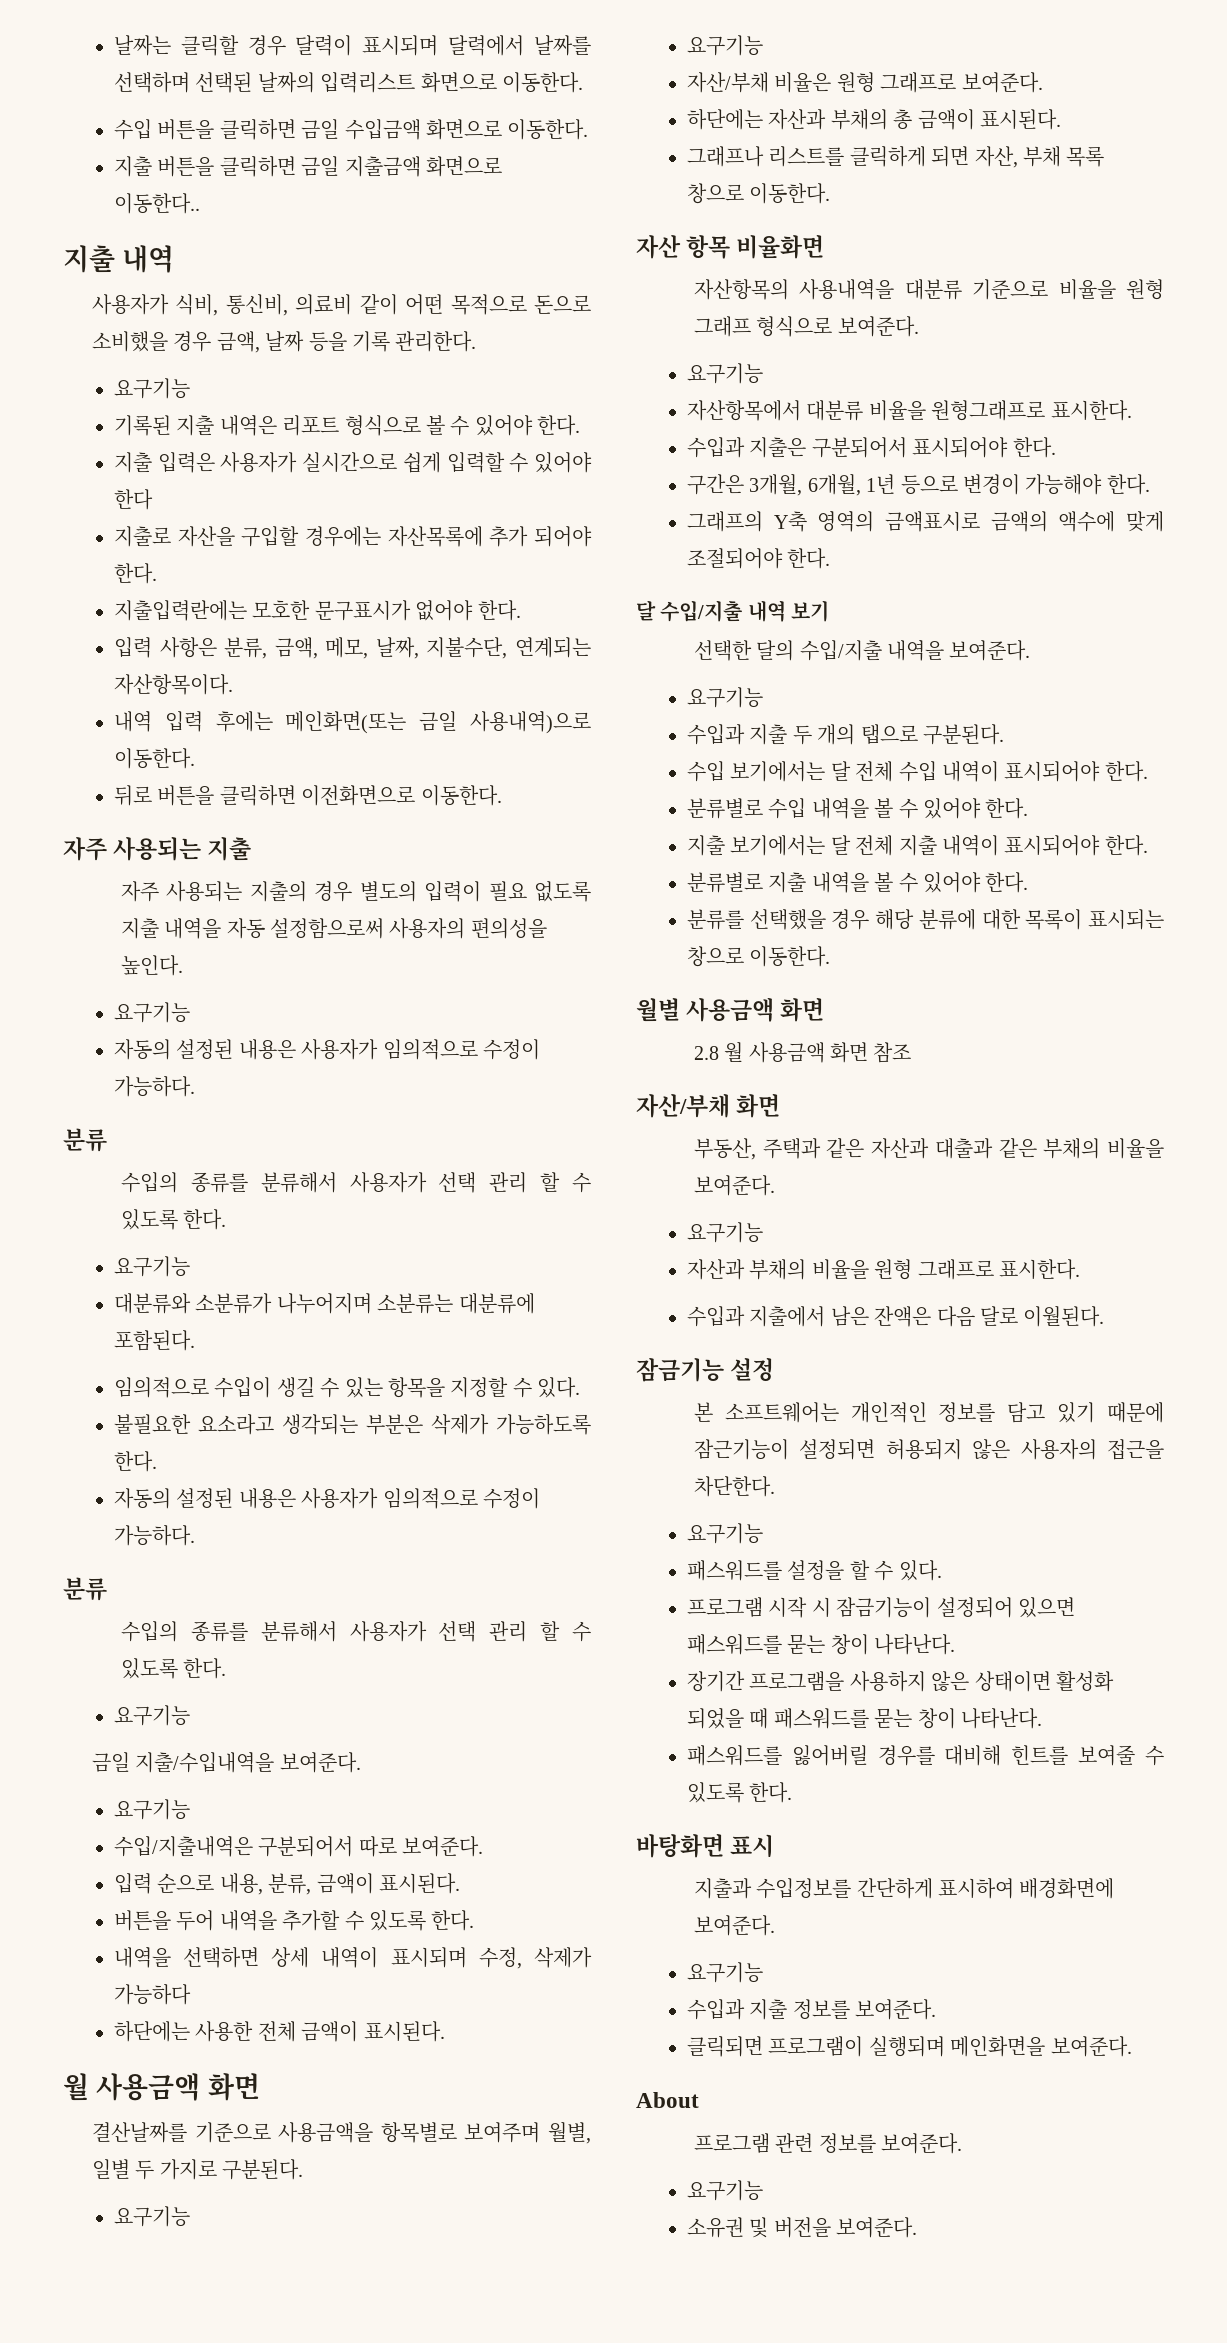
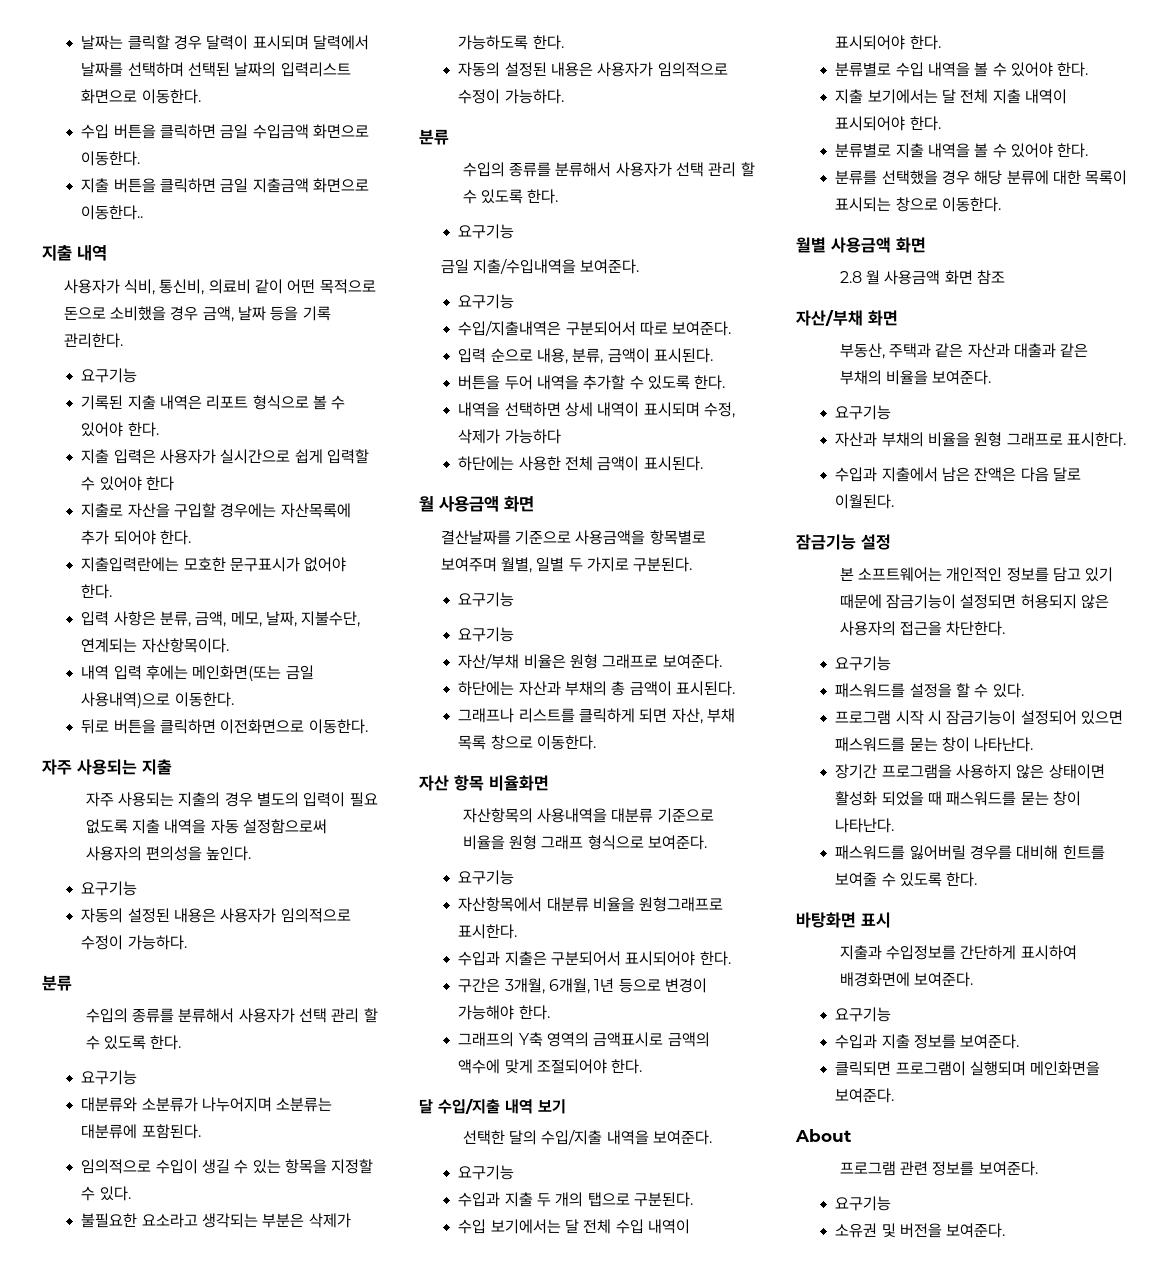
- 본 소프트웨어는 개인적인 정보를 담고 있기 때문에 잠근기능이 설정되면 허용되지 않은 사용자의 접근을 차단한다.
+ 본 소프트웨어는 개인적인 정보를 담고 있기 때문에 잠금기능이 설정되면 허용되지 않은 사용자의 접근을 차단한다.

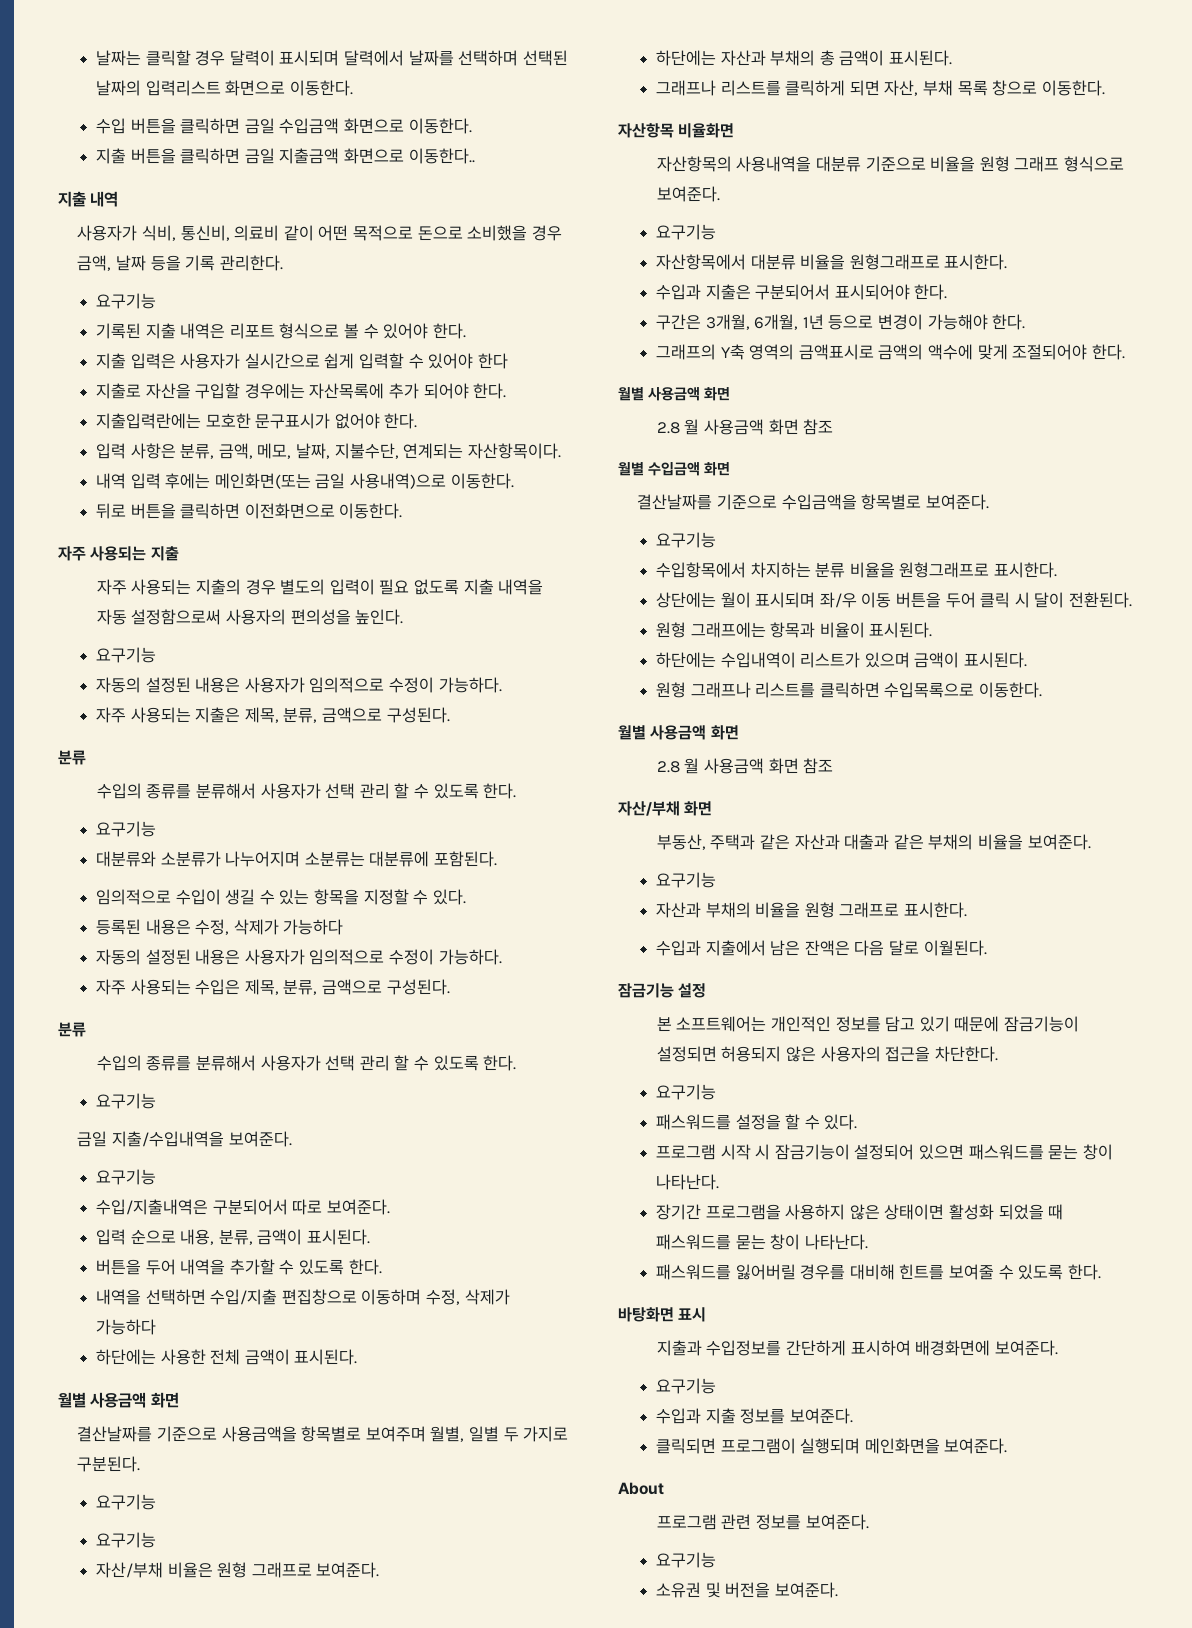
+ 자주 사용되는 지출은 제목, 분류, 금액으로 구성된다.
- 불필요한 요소라고 생각되는 부분은 삭제가 가능하도록 한다.
+ 등록된 내용은 수정, 삭제가 가능하다
  자동의 설정된 내용은 사용자가 임의적으로 수정이 가능하다.
+ 자주 사용되는 수입은 제목, 분류, 금액으로 구성된다.
- 내역을 선택하면 상세 내역이 표시되며 수정, 삭제가 가능하다
+ 내역을 선택하면 수입/지출 편집창으로 이동하며 수정, 삭제가 가능하다
  하단에는 사용한 전체 금액이 표시된다.
- 월 사용금액 화면
+ 월별 사용금액 화면
- 자산 항목 비율화면
+ 자산항목 비율화면
  그래프의 Y축 영역의 금액표시로 금액의 액수에 맞게 조절되어야 한다.
- 달 수입/지출 내역 보기
- 선택한 달의 수입/지출 내역을 보여준다.
+ 월별 사용금액 화면
+ 2.8 월 사용금액 화면 참조
+ 월별 수입금액 화면
+ 결산날짜를 기준으로 수입금액을 항목별로 보여준다.
  요구기능
- 수입과 지출 두 개의 탭으로 구분된다.
- 수입 보기에서는 달 전체 수입 내역이 표시되어야 한다.
- 분류별로 수입 내역을 볼 수 있어야 한다.
- 지출 보기에서는 달 전체 지출 내역이 표시되어야 한다.
- 분류별로 지출 내역을 볼 수 있어야 한다.
- 분류를 선택했을 경우 해당 분류에 대한 목록이 표시되는 창으로 이동한다.
+ 수입항목에서 차지하는 분류 비율을 원형그래프로 표시한다.
+ 상단에는 월이 표시되며 좌/우 이동 버튼을 두어 클릭 시 달이 전환된다.
+ 원형 그래프에는 항목과 비율이 표시된다.
+ 하단에는 수입내역이 리스트가 있으며 금액이 표시된다.
+ 원형 그래프나 리스트를 클릭하면 수입목록으로 이동한다.

